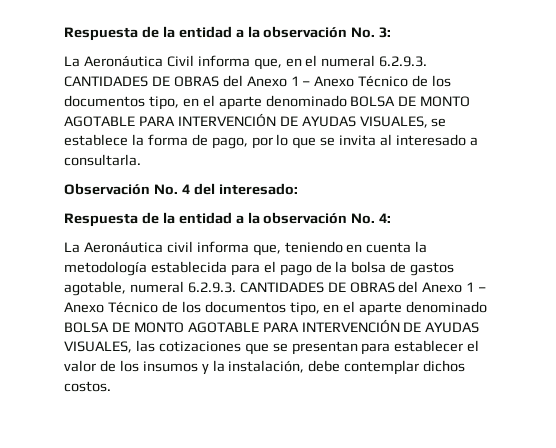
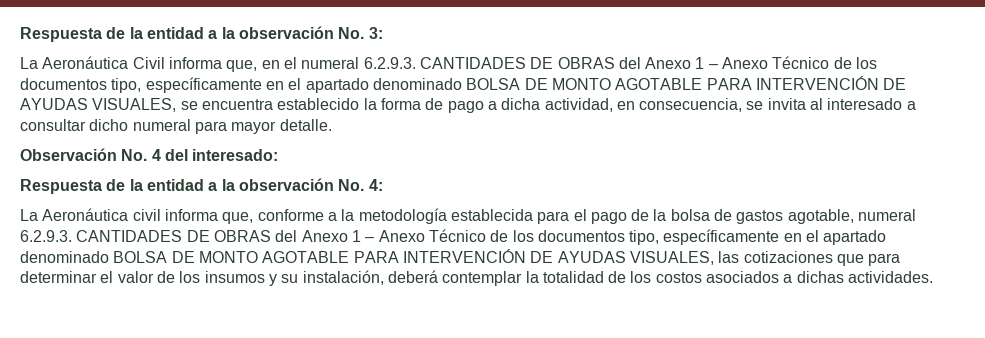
- La Aeronáutica Civil informa que, en el numeral 6.2.9.3. CANTIDADES DE OBRAS del Anexo 1 – Anexo Técnico de los documentos tipo, en el aparte denominado BOLSA DE MONTO AGOTABLE PARA INTERVENCIÓN DE AYUDAS VISUALES, se establece la forma de pago, por lo que se invita al interesado a consultarla.
+ La Aeronáutica Civil informa que, en el numeral 6.2.9.3. CANTIDADES DE OBRAS del Anexo 1 – Anexo Técnico de los documentos tipo, específicamente en el apartado denominado BOLSA DE MONTO AGOTABLE PARA INTERVENCIÓN DE AYUDAS VISUALES, se encuentra establecido la forma de pago a dicha actividad, en consecuencia, se invita al interesado a consultar dicho numeral para mayor detalle.
- La Aeronáutica civil informa que, teniendo en cuenta la metodología establecida para el pago de la bolsa de gastos agotable, numeral 6.2.9.3. CANTIDADES DE OBRAS del Anexo 1 – Anexo Técnico de los documentos tipo, en el aparte denominado BOLSA DE MONTO AGOTABLE PARA INTERVENCIÓN DE AYUDAS VISUALES, las cotizaciones que se presentan para establecer el valor de los insumos y la instalación, debe contemplar dichos costos.
+ La Aeronáutica civil informa que, conforme a la metodología establecida para el pago de la bolsa de gastos agotable, numeral 6.2.9.3. CANTIDADES DE OBRAS del Anexo 1 – Anexo Técnico de los documentos tipo, específicamente en el apartado denominado BOLSA DE MONTO AGOTABLE PARA INTERVENCIÓN DE AYUDAS VISUALES, las cotizaciones que para determinar el valor de los insumos y su instalación, deberá contemplar la totalidad de los costos asociados a dichas actividades.

